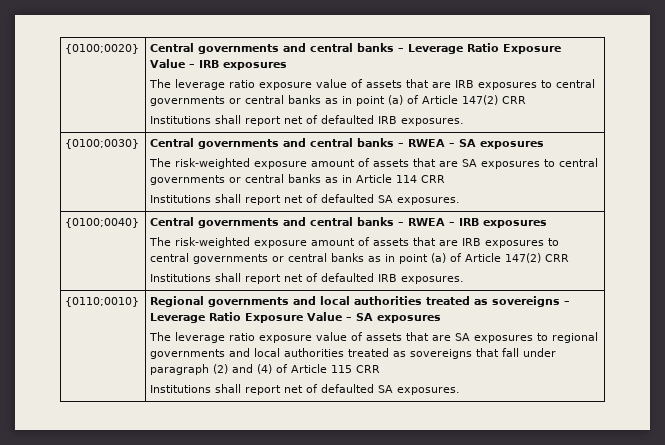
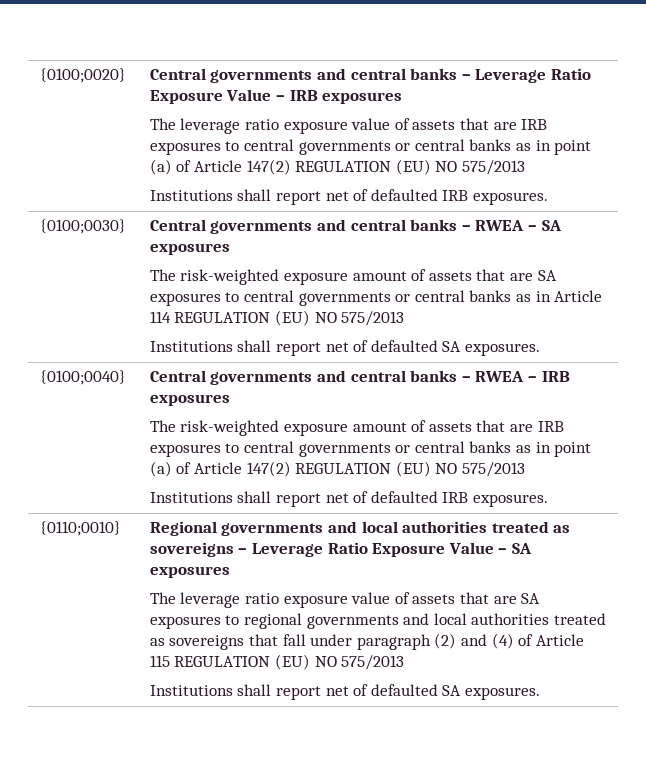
- The leverage ratio exposure value of assets that are IRB exposures to central governments or central banks as in point (a) of Article 147(2) CRR
+ The leverage ratio exposure value of assets that are IRB exposures to central governments or central banks as in point (a) of Article 147(2) REGULATION (EU) NO 575/2013
- The risk-weighted exposure amount of assets that are SA exposures to central governments or central banks as in Article 114 CRR
+ The risk-weighted exposure amount of assets that are SA exposures to central governments or central banks as in Article 114 REGULATION (EU) NO 575/2013
- The risk-weighted exposure amount of assets that are IRB exposures to central governments or central banks as in point (a) of Article 147(2) CRR
+ The risk-weighted exposure amount of assets that are IRB exposures to central governments or central banks as in point (a) of Article 147(2) REGULATION (EU) NO 575/2013
- The leverage ratio exposure value of assets that are SA exposures to regional governments and local authorities treated as sovereigns that fall under paragraph (2) and (4) of Article 115 CRR
+ The leverage ratio exposure value of assets that are SA exposures to regional governments and local authorities treated as sovereigns that fall under paragraph (2) and (4) of Article 115 REGULATION (EU) NO 575/2013

